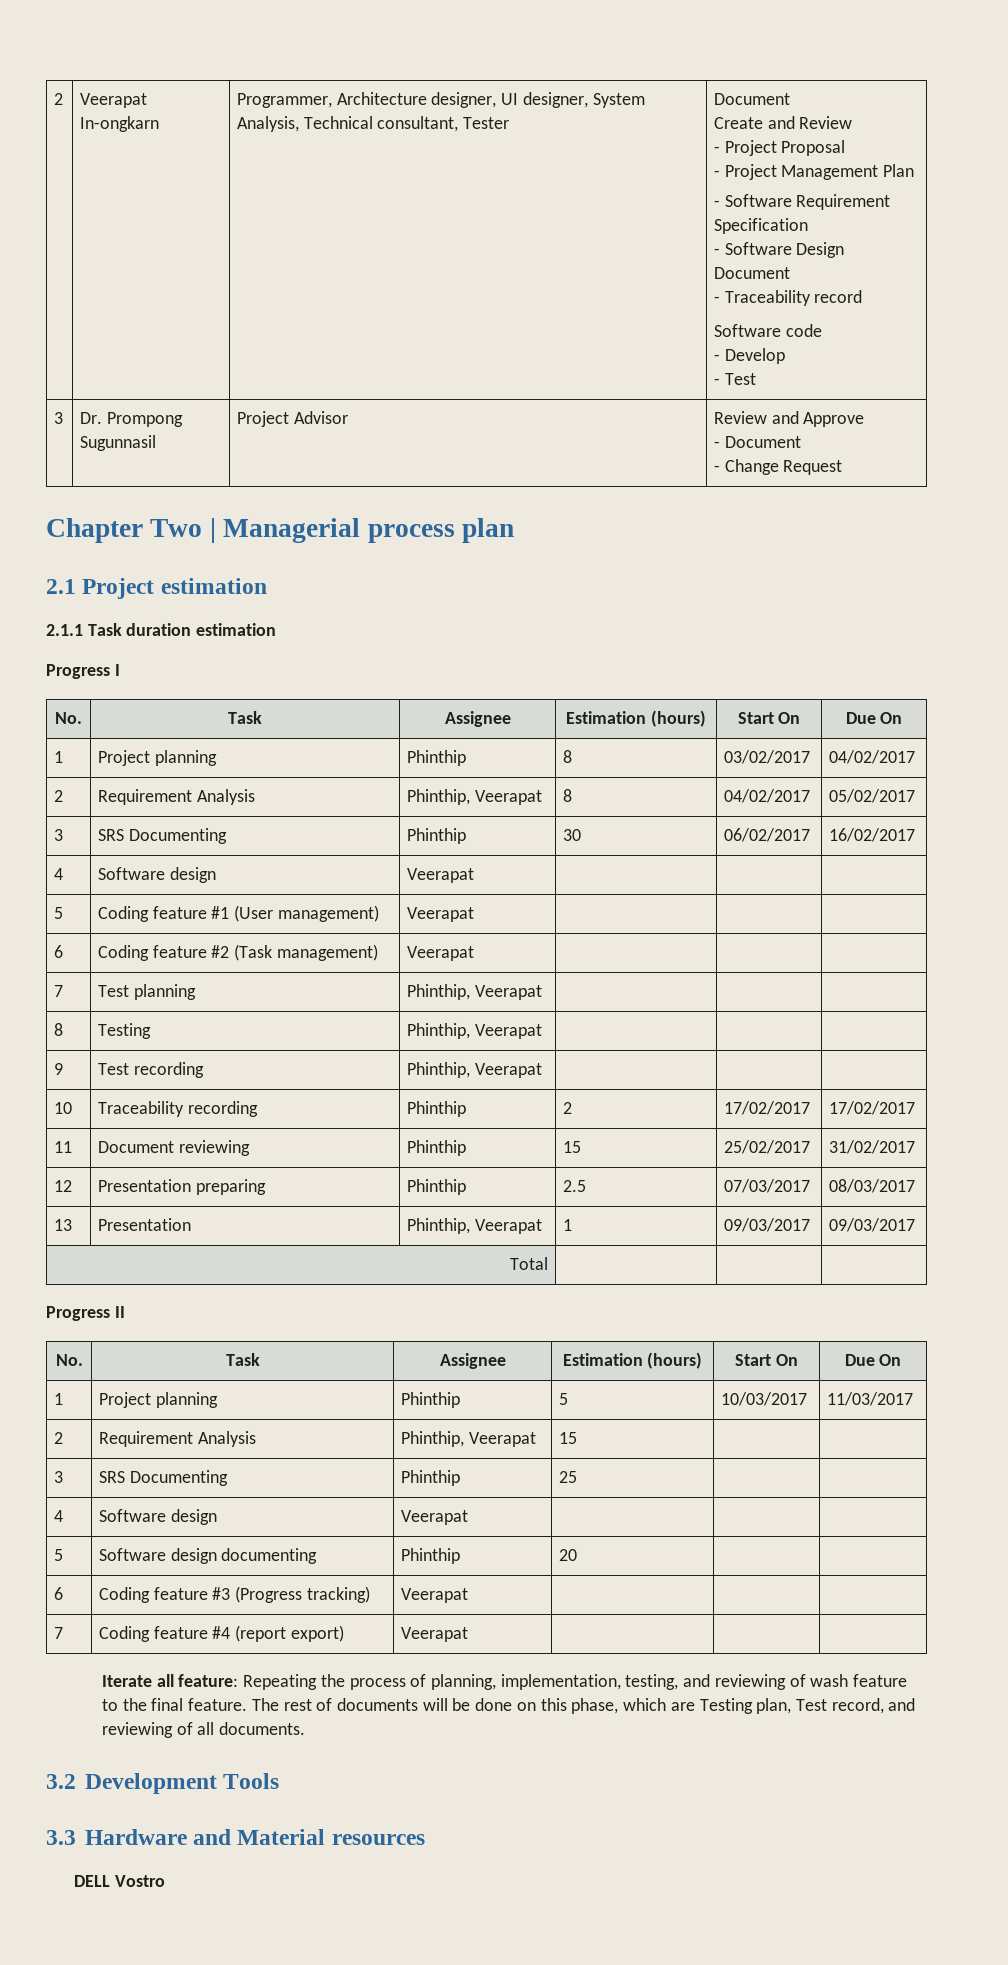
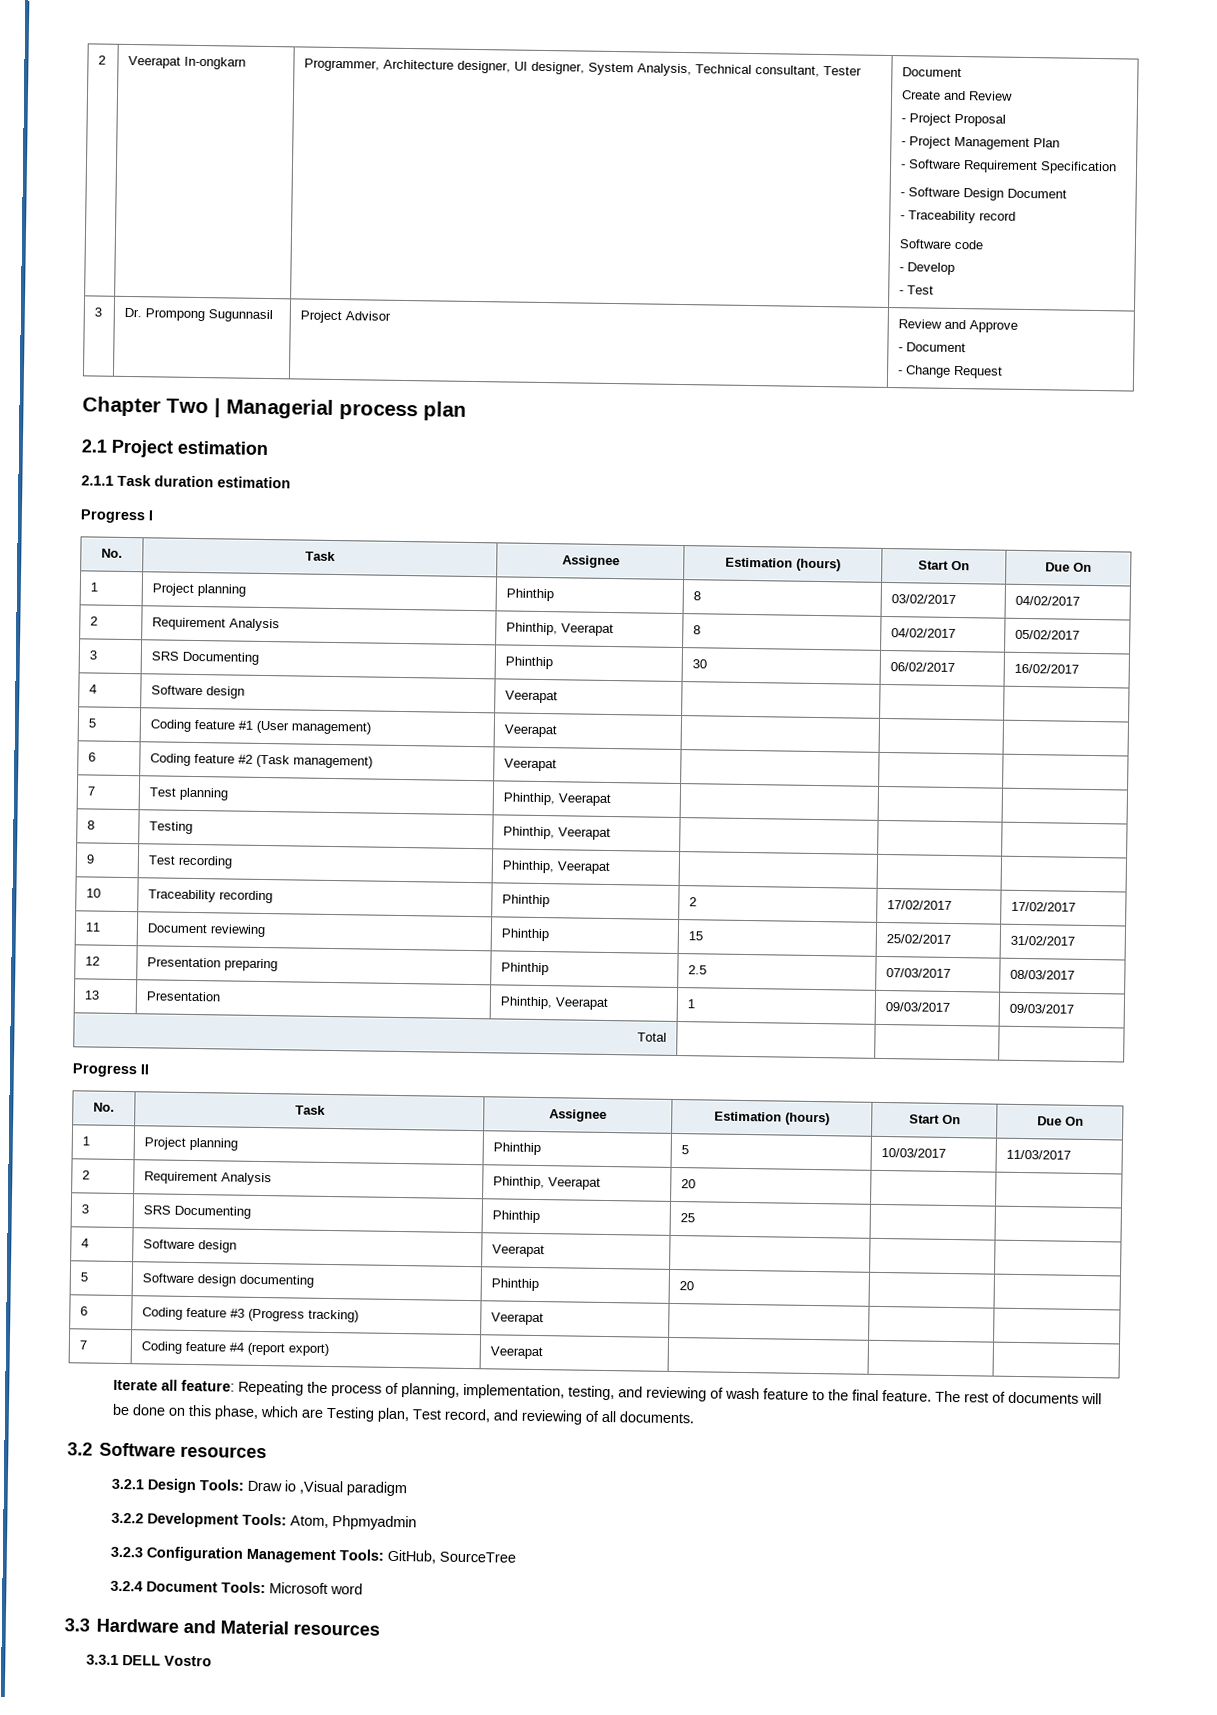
- 2 | Requirement Analysis | Phinthip, Veerapat | 15 | |
+ 2 | Requirement Analysis | Phinthip, Veerapat | 20 | |
- 3.2 Development Tools
+ 3.2 Software resources
+ 3.2.1 Design Tools: Draw io ,Visual paradigm
+ 3.2.2 Development Tools: Atom, Phpmyadmin
+ 3.2.3 Configuration Management Tools: GitHub, SourceTree
+ 3.2.4 Document Tools: Microsoft word
- DELL Vostro
+ 3.3.1 DELL Vostro

